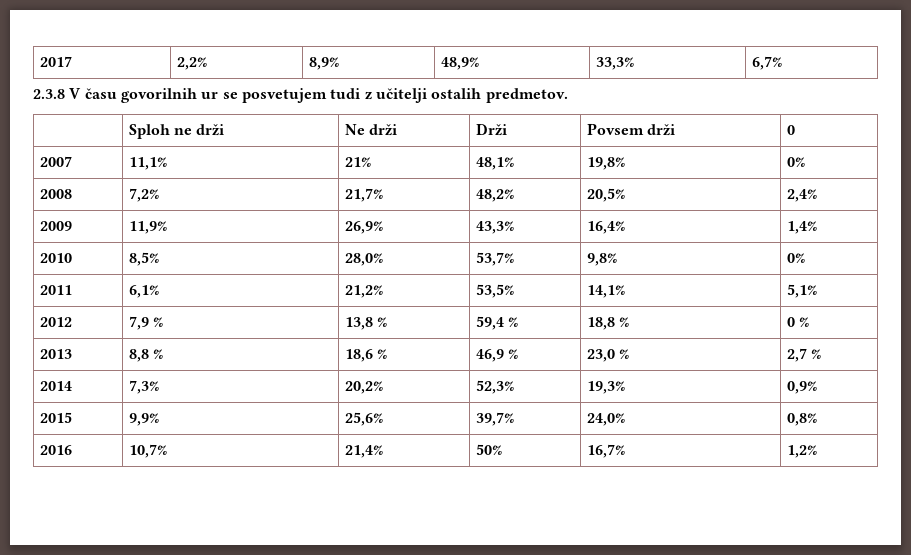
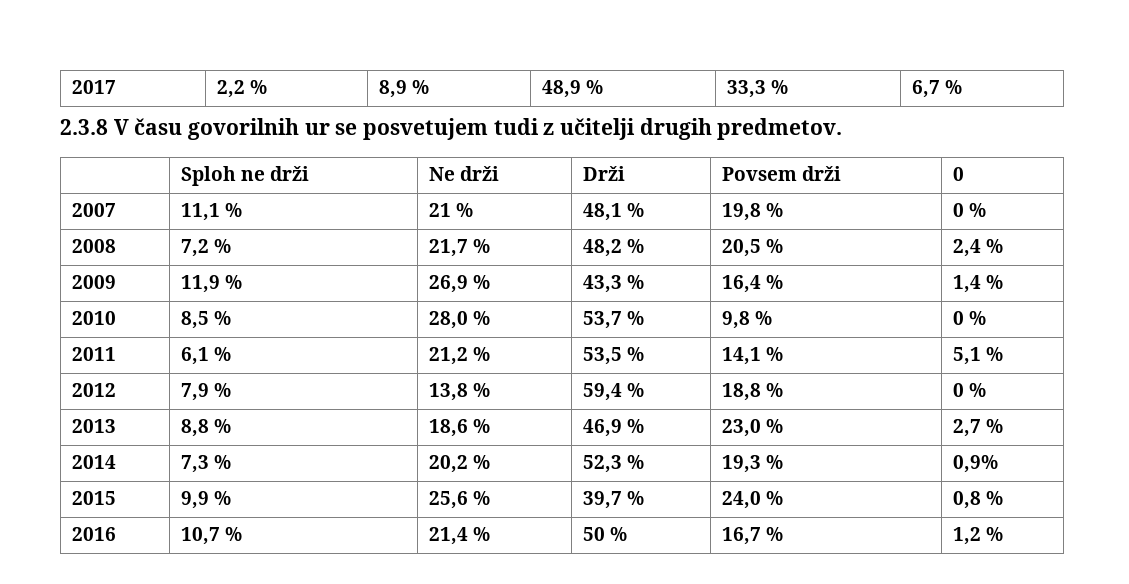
- 2017 | 2,2% | 8,9% | 48,9% | 33,3% | 6,7%
+ 2017 | 2,2 % | 8,9 % | 48,9 % | 33,3 % | 6,7 %
- 2.3.8 V času govorilnih ur se posvetujem tudi z učitelji ostalih predmetov.
+ 2.3.8 V času govorilnih ur se posvetujem tudi z učitelji drugih predmetov.
- 2007 | 11,1% | 21% | 48,1% | 19,8% | 0%
- 2008 | 7,2% | 21,7% | 48,2% | 20,5% | 2,4%
- 2009 | 11,9% | 26,9% | 43,3% | 16,4% | 1,4%
- 2010 | 8,5% | 28,0% | 53,7% | 9,8% | 0%
- 2011 | 6,1% | 21,2% | 53,5% | 14,1% | 5,1%
+ 2007 | 11,1 % | 21 % | 48,1 % | 19,8 % | 0 %
+ 2008 | 7,2 % | 21,7 % | 48,2 % | 20,5 % | 2,4 %
+ 2009 | 11,9 % | 26,9 % | 43,3 % | 16,4 % | 1,4 %
+ 2010 | 8,5 % | 28,0 % | 53,7 % | 9,8 % | 0 %
+ 2011 | 6,1 % | 21,2 % | 53,5 % | 14,1 % | 5,1 %
- 2014 | 7,3% | 20,2% | 52,3% | 19,3% | 0,9%
- 2015 | 9,9% | 25,6% | 39,7% | 24,0% | 0,8%
- 2016 | 10,7% | 21,4% | 50% | 16,7% | 1,2%
+ 2014 | 7,3 % | 20,2 % | 52,3 % | 19,3 % | 0,9%
+ 2015 | 9,9 % | 25,6 % | 39,7 % | 24,0 % | 0,8 %
+ 2016 | 10,7 % | 21,4 % | 50 % | 16,7 % | 1,2 %

